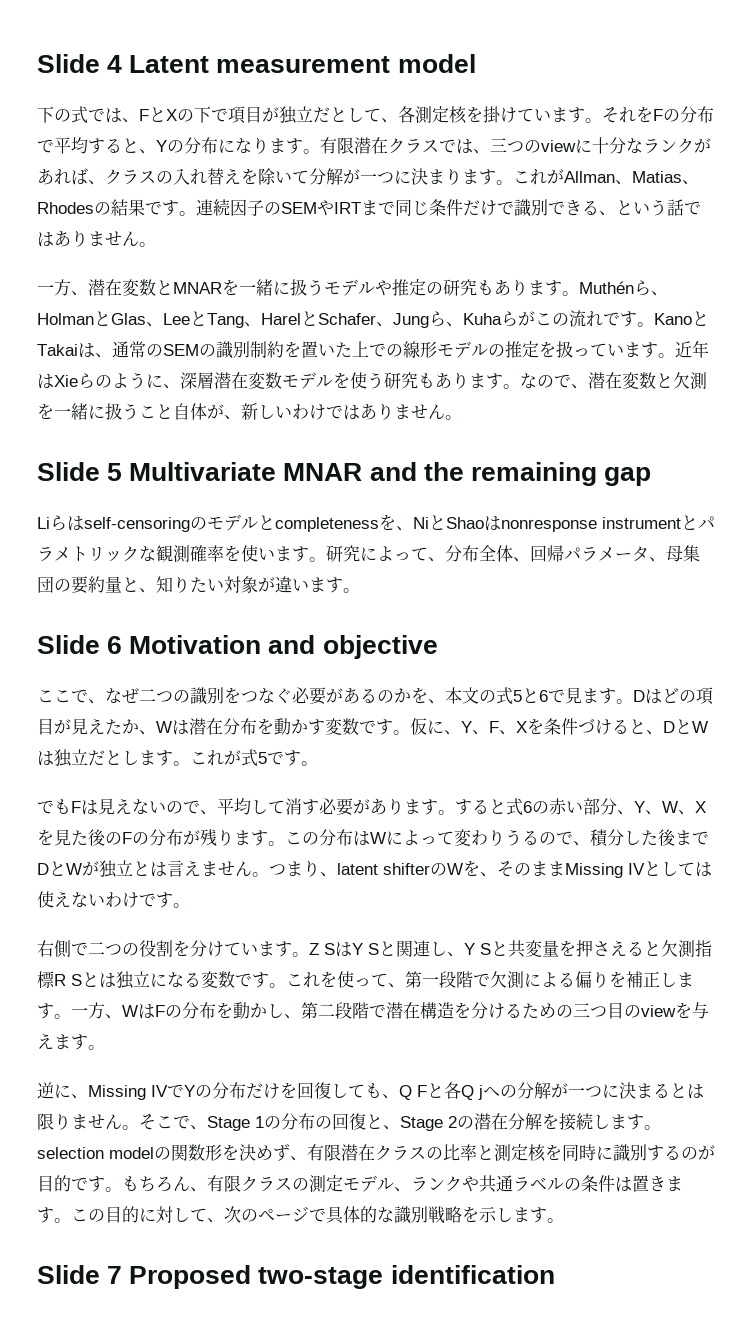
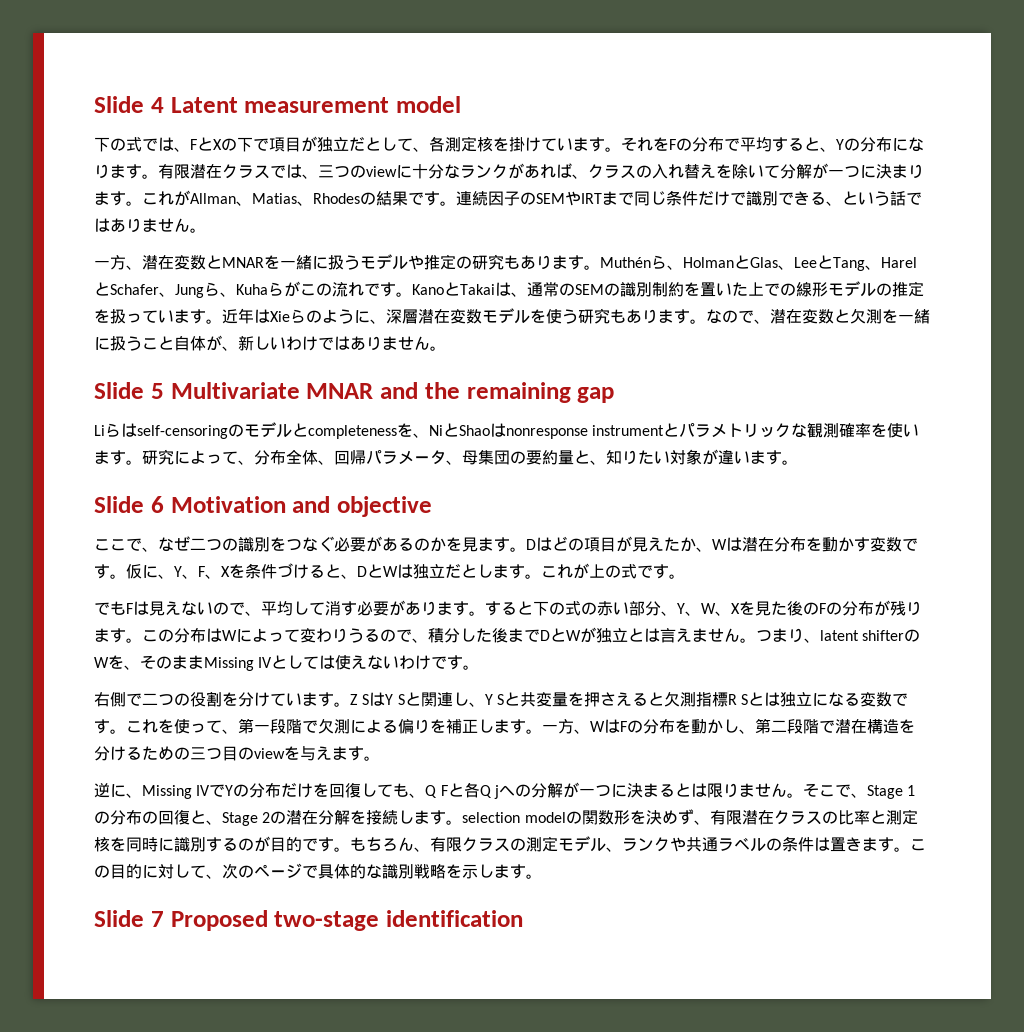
- ここで、なぜ二つの識別をつなぐ必要があるのかを、本文の式5と6で見ます。
+ ここで、なぜ二つの識別をつなぐ必要があるのかを見ます。
- これが式5です。
+ これが上の式です。
- すると式6の赤い部分、Y、W、Xを見た後のFの分布が残ります。
+ すると下の式の赤い部分、Y、W、Xを見た後のFの分布が残ります。

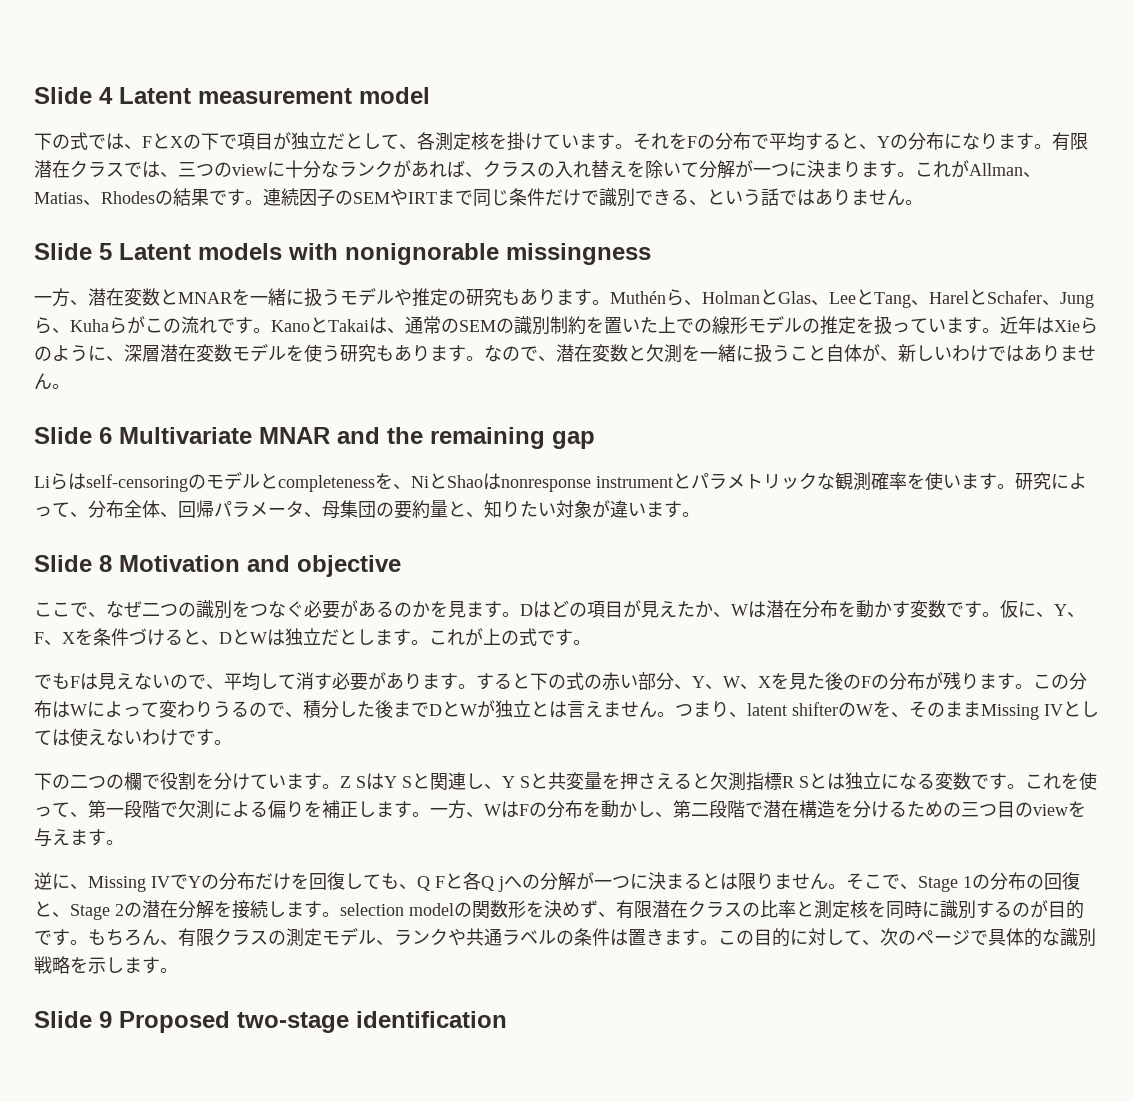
+ Slide 5 Latent models with nonignorable missingness
- Slide 5 Multivariate MNAR and the remaining gap
+ Slide 6 Multivariate MNAR and the remaining gap
- Slide 6 Motivation and objective
+ Slide 8 Motivation and objective
- 右側で二つの役割を分けています。
+ 下の二つの欄で役割を分けています。
- Slide 7 Proposed two-stage identification
+ Slide 9 Proposed two-stage identification

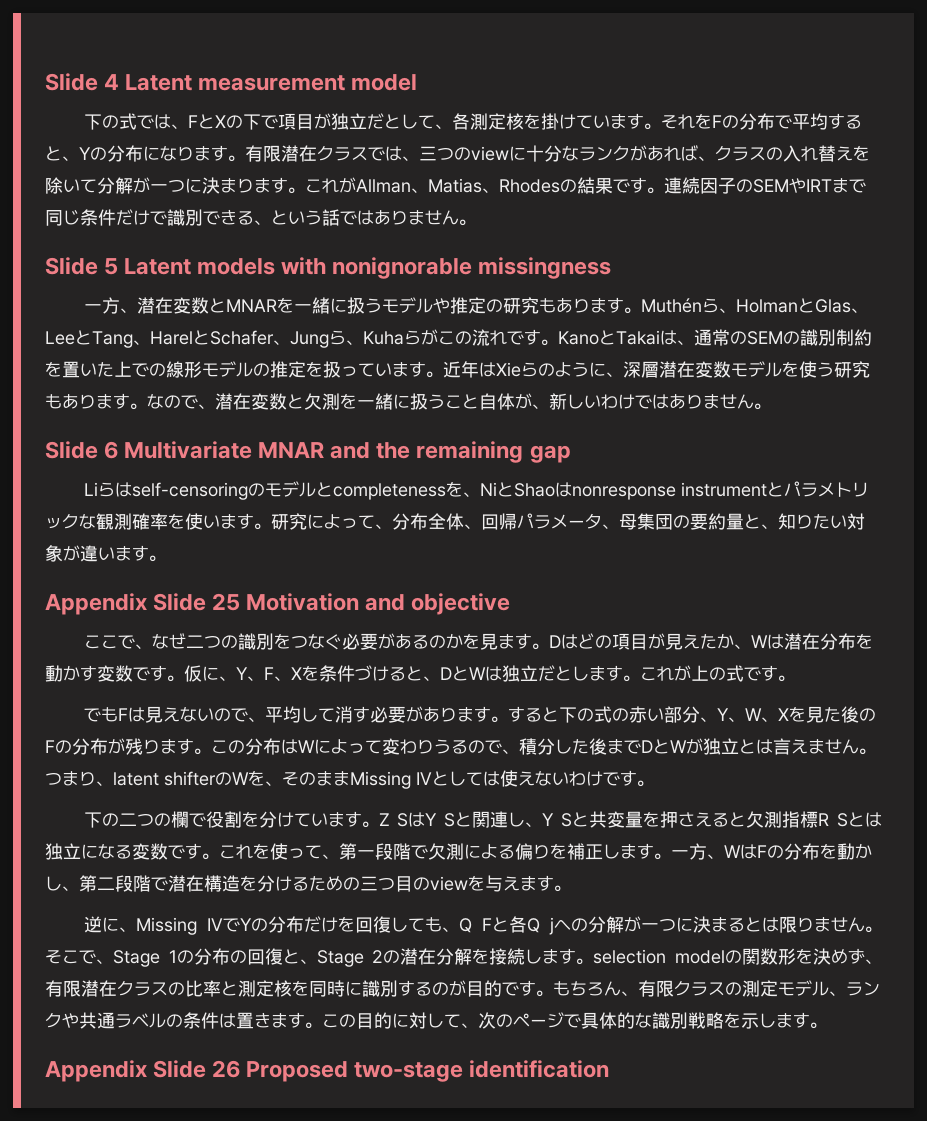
- Slide 8 Motivation and objective
+ Appendix Slide 25 Motivation and objective
- Slide 9 Proposed two-stage identification
+ Appendix Slide 26 Proposed two-stage identification

